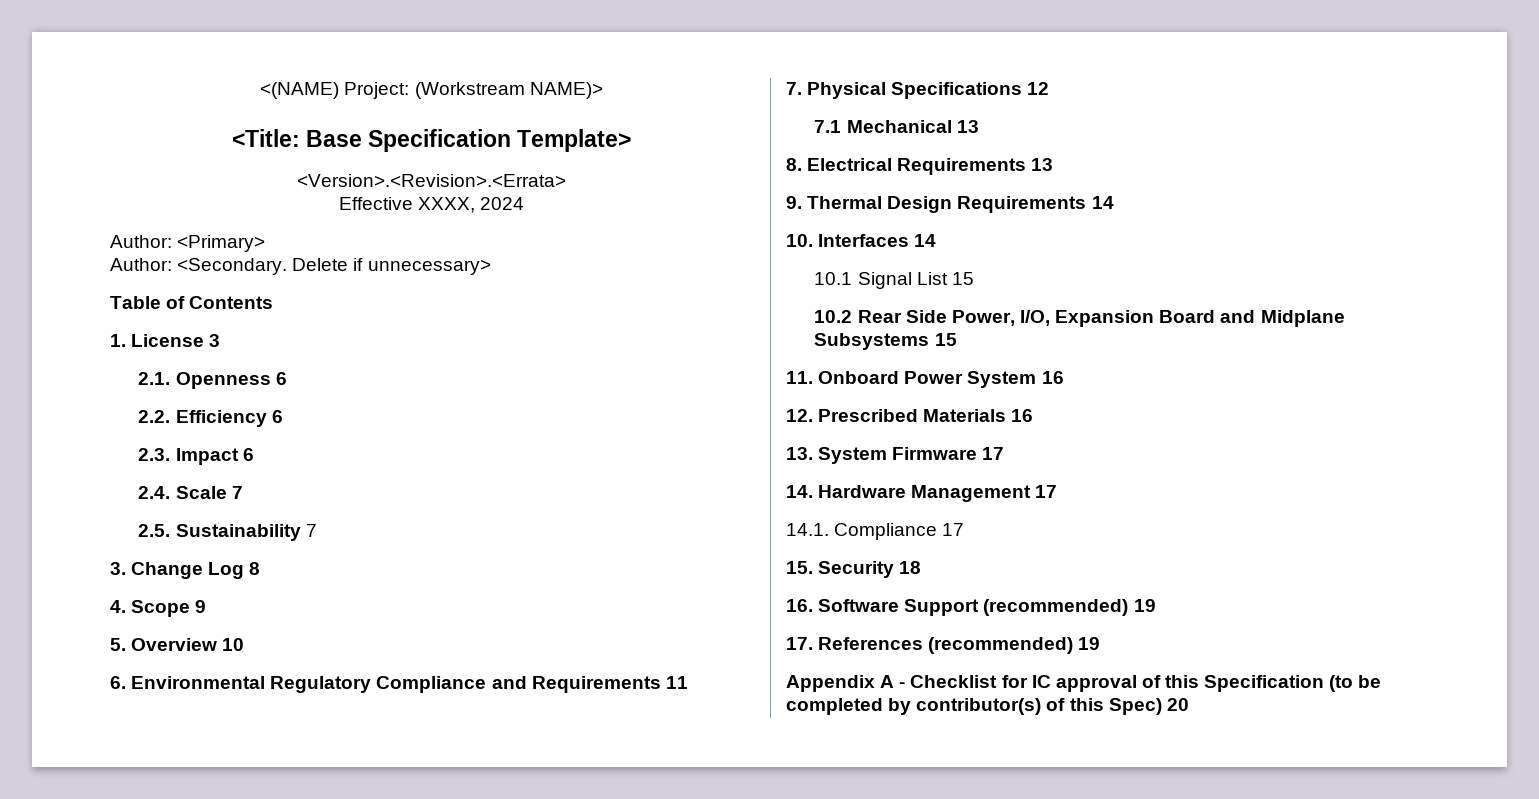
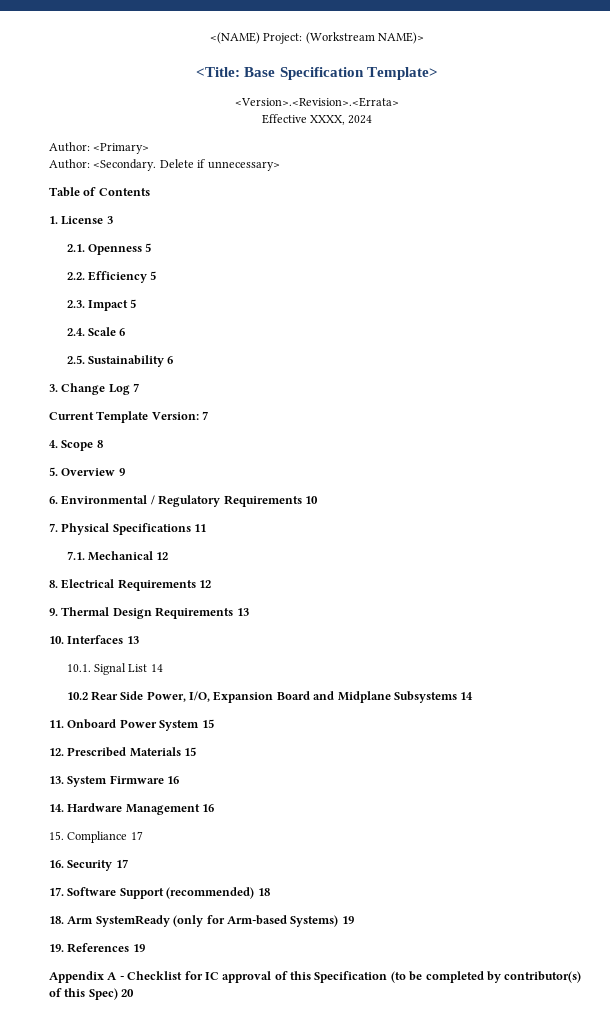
- 2.1. Openness 6
+ 2.1. Openness 5
- 2.2. Efficiency 6
+ 2.2. Efficiency 5
- 2.3. Impact 6
+ 2.3. Impact 5
- 2.4. Scale 7
+ 2.4. Scale 6
- 2.5. Sustainability 7
+ 2.5. Sustainability 6
- 3. Change Log 8
+ 3. Change Log 7
+ Current Template Version: 7
- 4. Scope 9
+ 4. Scope 8
- 5. Overview 10
+ 5. Overview 9
- 6. Environmental Regulatory Compliance and Requirements 11
+ 6. Environmental / Regulatory Requirements 10
- 7. Physical Specifications 12
- 7.1 Mechanical 13
+ 7. Physical Specifications 11
+ 7.1. Mechanical 12
- 8. Electrical Requirements 13
+ 8. Electrical Requirements 12
- 9. Thermal Design Requirements 14
+ 9. Thermal Design Requirements 13
- 10. Interfaces 14
- 10.1 Signal List 15
+ 10. Interfaces 13
+ 10.1. Signal List 14
- 10.2 Rear Side Power, I/O, Expansion Board and Midplane Subsystems 15
+ 10.2 Rear Side Power, I/O, Expansion Board and Midplane Subsystems 14
- 11. Onboard Power System 16
+ 11. Onboard Power System 15
- 12. Prescribed Materials 16
+ 12. Prescribed Materials 15
- 13. System Firmware 17
+ 13. System Firmware 16
- 14. Hardware Management 17
- 14.1. Compliance 17
+ 14. Hardware Management 16
+ 15. Compliance 17
- 15. Security 18
- 16. Software Support (recommended) 19
- 17. References (recommended) 19
+ 16. Security 17
+ 17. Software Support (recommended) 18
+ 18. Arm SystemReady (only for Arm-based Systems) 19
+ 19. References 19

